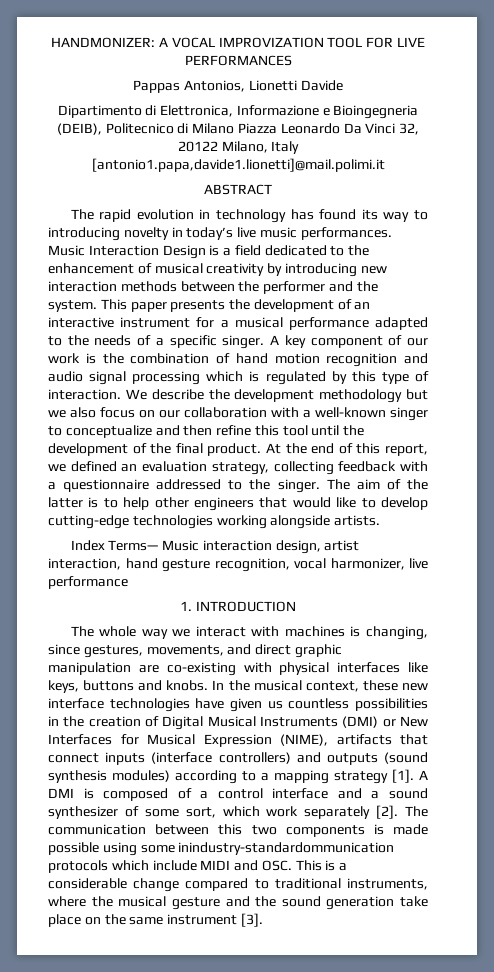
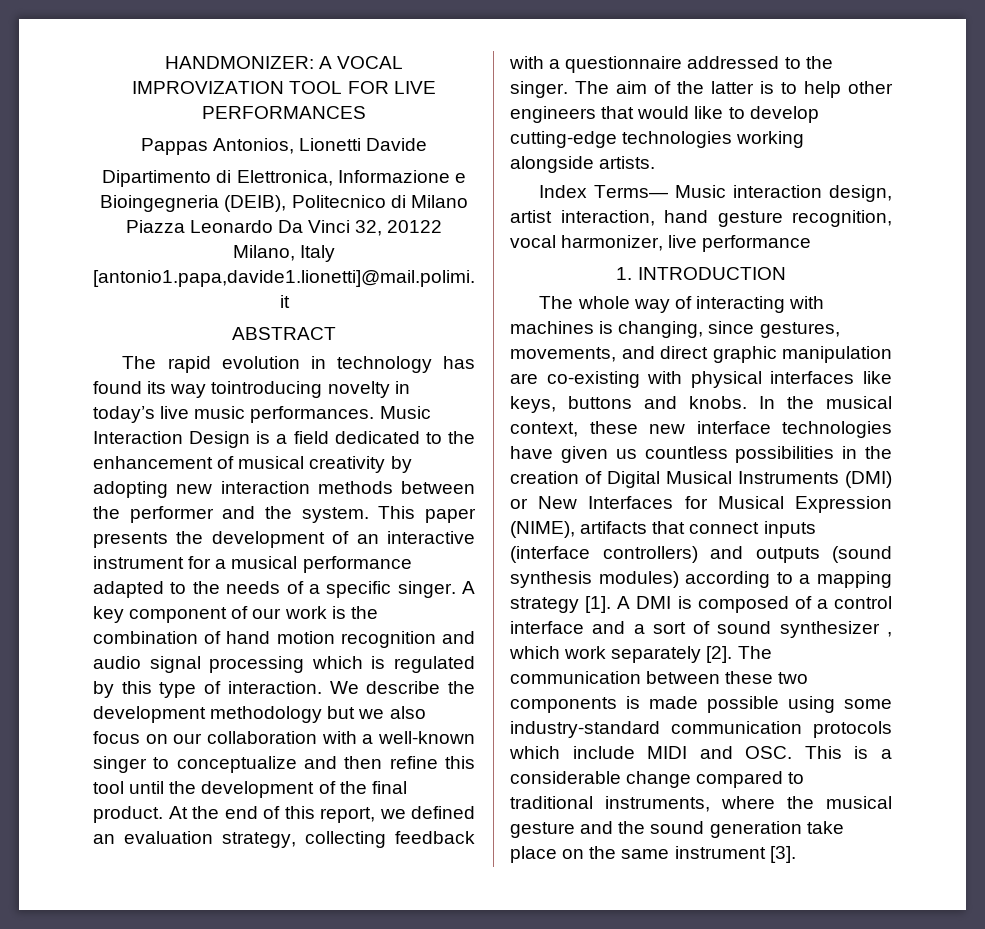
- The rapid evolution in technology has found its way to introducing novelty in today’s live music performances.
+ The rapid evolution in technology has found its way tointroducing novelty in today’s live music performances.
- Music Interaction Design is a field dedicated to the enhancement of musical creativity by introducing new interaction methods between the performer and the system.
+ Music Interaction Design is a field dedicated to the enhancement of musical creativity by adopting new interaction methods between the performer and the system.
- The whole way we interact with machines is changing, since gestures, movements, and direct graphic manipulation are co-existing with physical interfaces like keys, buttons and knobs.
+ The whole way of interacting with machines is changing, since gestures, movements, and direct graphic manipulation are co-existing with physical interfaces like keys, buttons and knobs.
- A DMI is composed of a control interface and a sound synthesizer of some sort, which work separately [2].
+ A DMI is composed of a control interface and a sort of sound synthesizer , which work separately [2].
- The communication between this two components is made possible using some inindustry-standardommunication protocols which include MIDI and OSC. This is a considerable change compared to traditional instruments, where the musical gesture and the sound generation take place on the same instrument [3].
+ The communication between these two components is made possible using some industry-standard communication protocols which include MIDI and OSC. This is a considerable change compared to traditional instruments, where the musical gesture and the sound generation take place on the same instrument [3].

